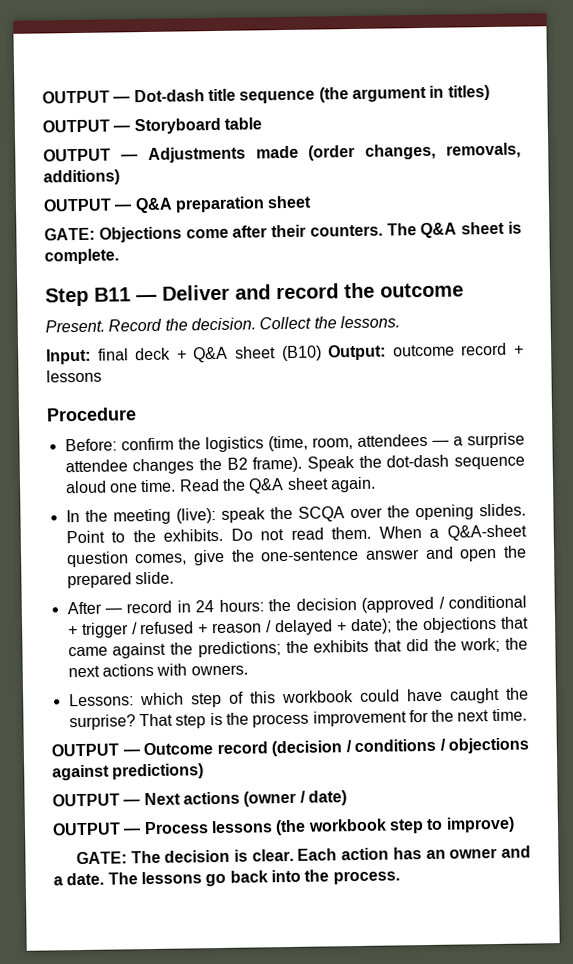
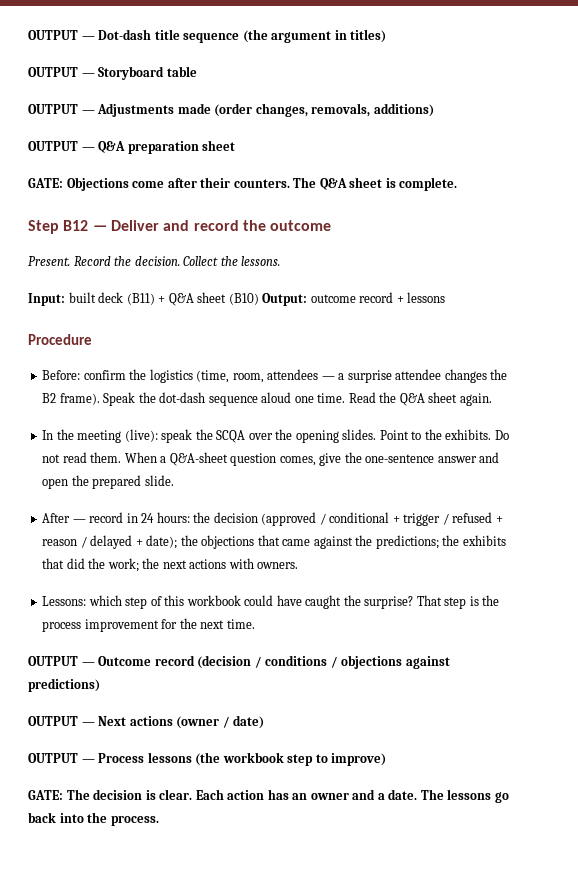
- Step B11 — Deliver and record the outcome
+ Step B12 — Deliver and record the outcome
- Input: final deck + Q&A sheet (B10) Output: outcome record + lessons
+ Input: built deck (B11) + Q&A sheet (B10) Output: outcome record + lessons

